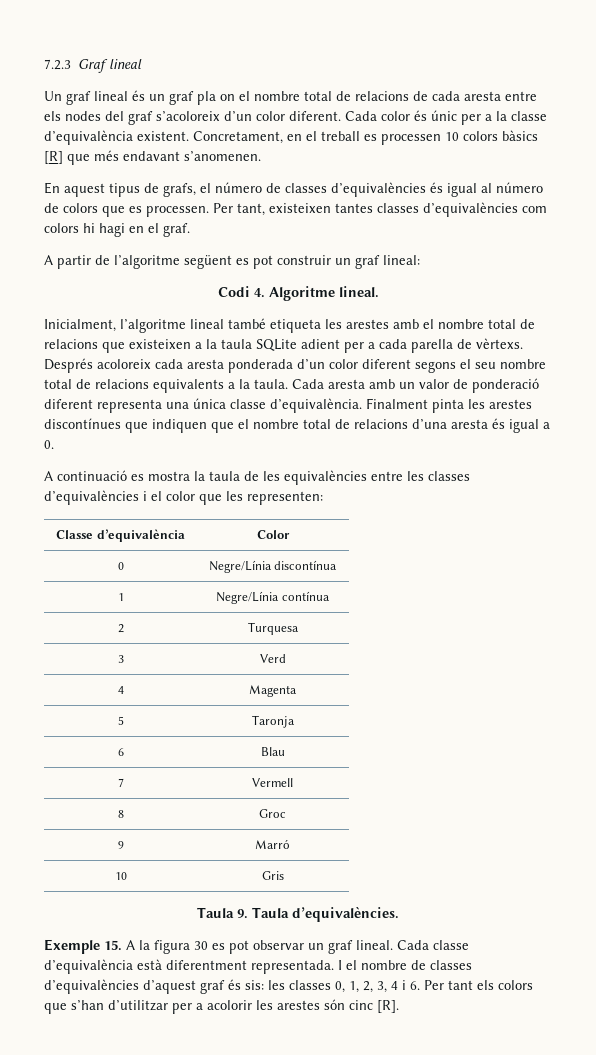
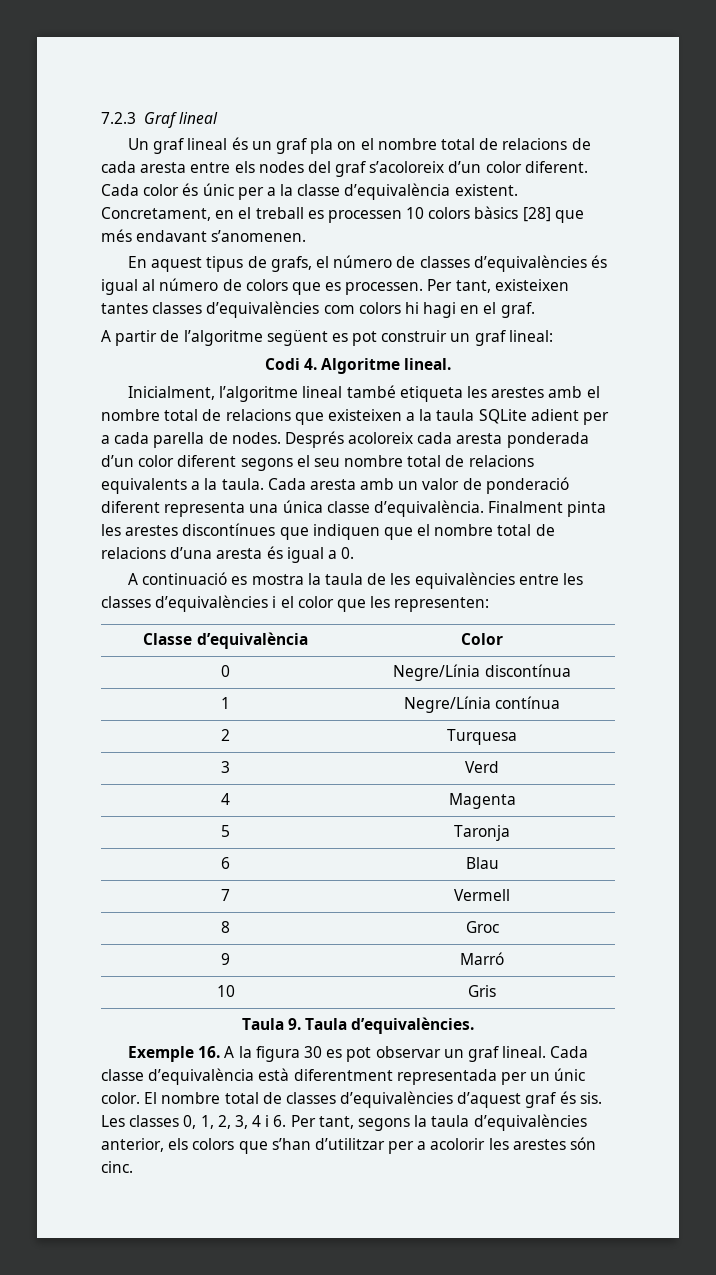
- Concretament, en el treball es processen 10 colors bàsics [R] que més endavant s’anomenen.
+ Concretament, en el treball es processen 10 colors bàsics [28] que més endavant s’anomenen.
- Inicialment, l’algoritme lineal també etiqueta les arestes amb el nombre total de relacions que existeixen a la taula SQLite adient per a cada parella de vèrtexs.
+ Inicialment, l’algoritme lineal també etiqueta les arestes amb el nombre total de relacions que existeixen a la taula SQLite adient per a cada parella de nodes.
- Exemple 15. A la figura 30 es pot observar un graf lineal.
+ Exemple 16. A la figura 30 es pot observar un graf lineal.
- Cada classe d’equivalència està diferentment representada. I el nombre de classes d’equivalències d’aquest graf és sis: les classes 0, 1, 2, 3, 4 i 6. Per tant els colors que s’han d’utilitzar per a acolorir les arestes són cinc [R].
+ Cada classe d’equivalència està diferentment representada per un únic color. El nombre total de classes d’equivalències d’aquest graf és sis. Les classes 0, 1, 2, 3, 4 i 6. Per tant, segons la taula d’equivalències anterior, els colors que s’han d’utilitzar per a acolorir les arestes són cinc.

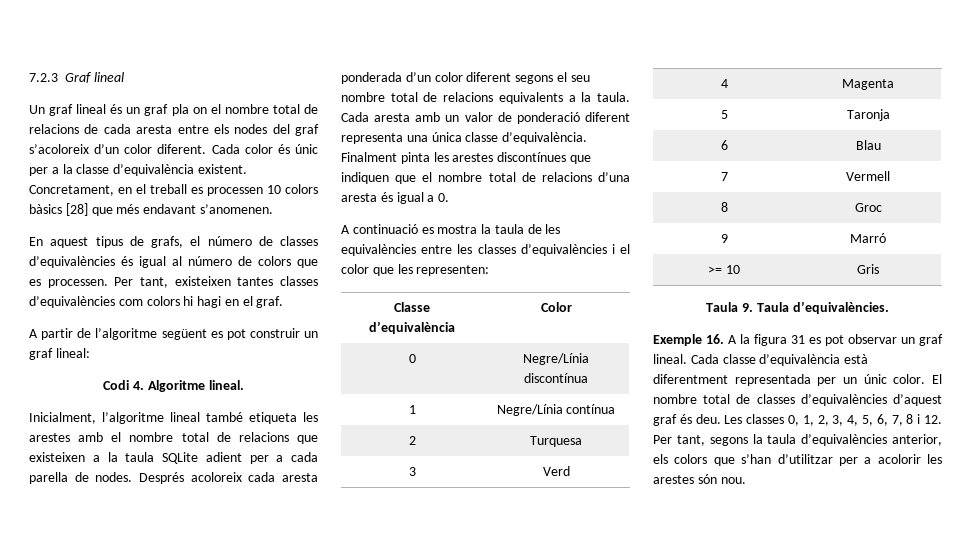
- 10 | Gris
+ >= 10 | Gris
- Exemple 16. A la figura 30 es pot observar un graf lineal.
+ Exemple 16. A la figura 31 es pot observar un graf lineal.
- El nombre total de classes d’equivalències d’aquest graf és sis.
+ El nombre total de classes d’equivalències d’aquest graf és deu.
- Les classes 0, 1, 2, 3, 4 i 6. Per tant, segons la taula d’equivalències anterior, els colors que s’han d’utilitzar per a acolorir les arestes són cinc.
+ Les classes 0, 1, 2, 3, 4, 5, 6, 7, 8 i 12. Per tant, segons la taula d’equivalències anterior, els colors que s’han d’utilitzar per a acolorir les arestes són nou.

